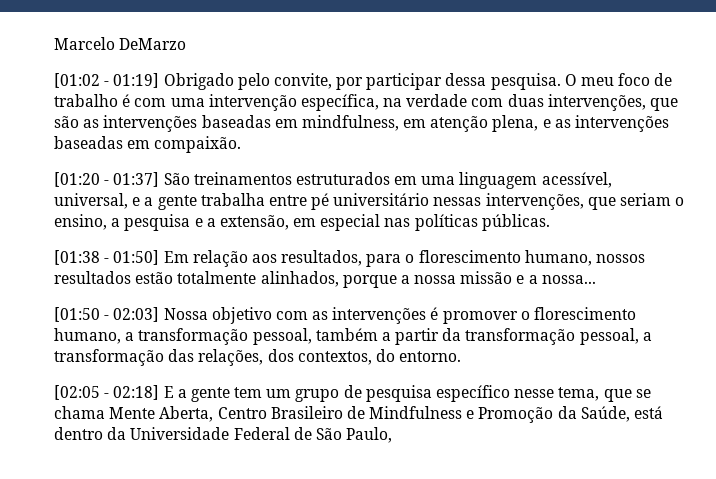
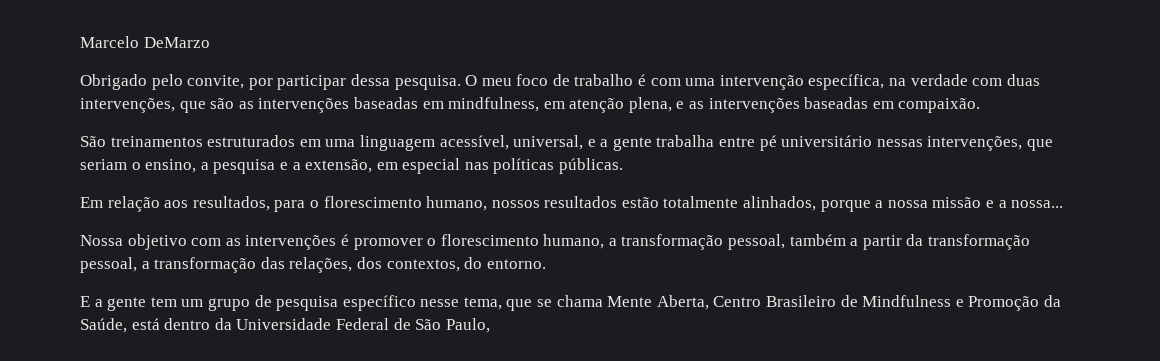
- [01:02 - 01:19] Obrigado pelo convite, por participar dessa pesquisa.
+ Obrigado pelo convite, por participar dessa pesquisa.
- [01:20 - 01:37] São treinamentos estruturados em uma linguagem acessível, universal, e a gente trabalha entre pé universitário nessas intervenções, que seriam o ensino, a pesquisa e a extensão, em especial nas políticas públicas.
+ São treinamentos estruturados em uma linguagem acessível, universal, e a gente trabalha entre pé universitário nessas intervenções, que seriam o ensino, a pesquisa e a extensão, em especial nas políticas públicas.
- [01:38 - 01:50] Em relação aos resultados, para o florescimento humano, nossos resultados estão totalmente alinhados, porque a nossa missão e a nossa...
+ Em relação aos resultados, para o florescimento humano, nossos resultados estão totalmente alinhados, porque a nossa missão e a nossa...
- [01:50 - 02:03] Nossa objetivo com as intervenções é promover o florescimento humano, a transformação pessoal, também a partir da transformação pessoal, a transformação das relações, dos contextos, do entorno.
+ Nossa objetivo com as intervenções é promover o florescimento humano, a transformação pessoal, também a partir da transformação pessoal, a transformação das relações, dos contextos, do entorno.
- [02:05 - 02:18] E a gente tem um grupo de pesquisa específico nesse tema, que se chama Mente Aberta, Centro Brasileiro de Mindfulness e Promoção da Saúde, está dentro da Universidade Federal de São Paulo,
+ E a gente tem um grupo de pesquisa específico nesse tema, que se chama Mente Aberta, Centro Brasileiro de Mindfulness e Promoção da Saúde, está dentro da Universidade Federal de São Paulo,

